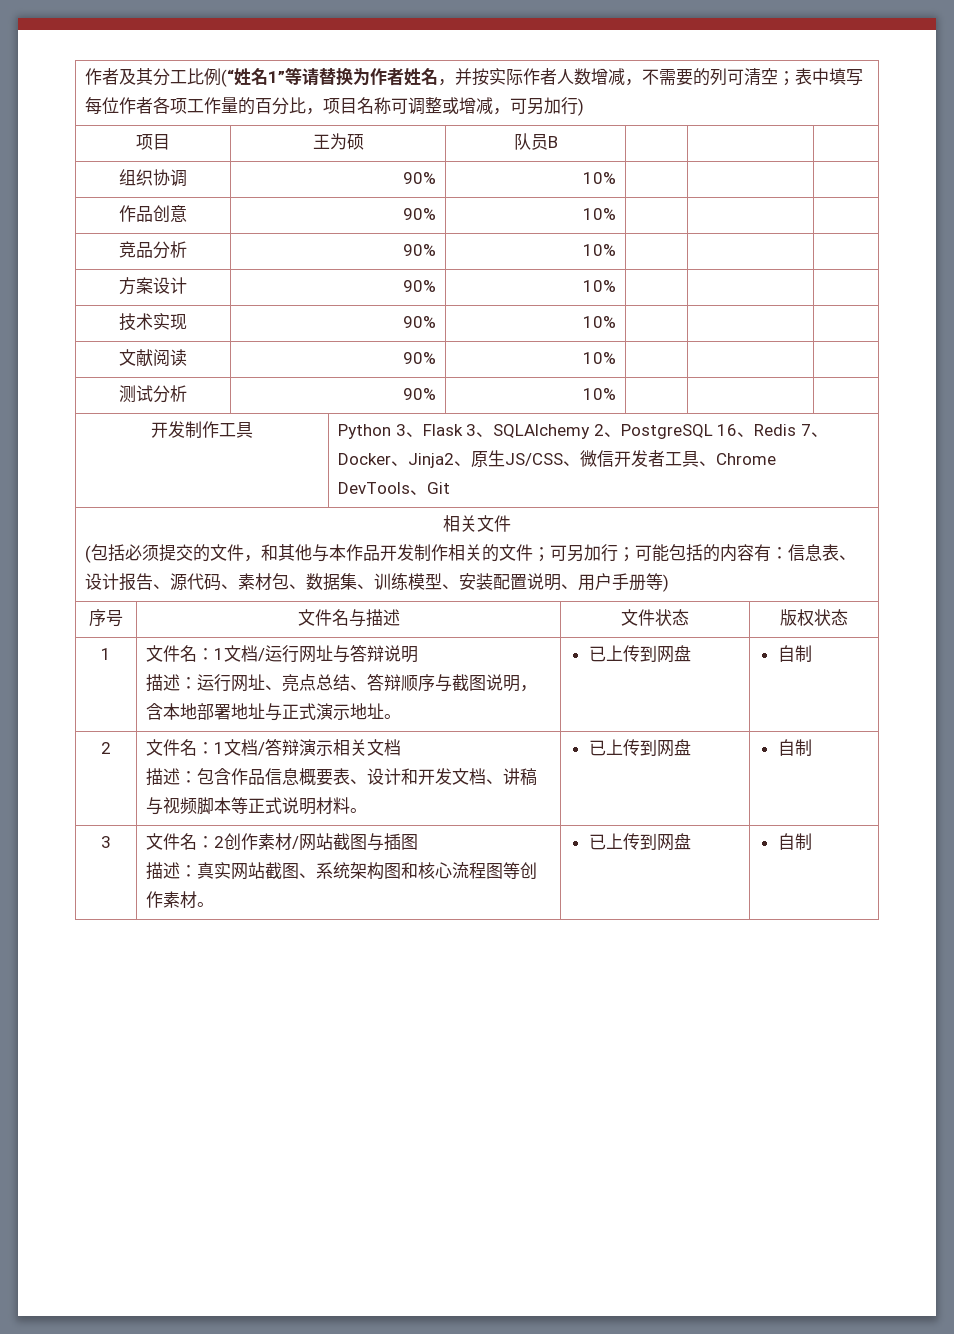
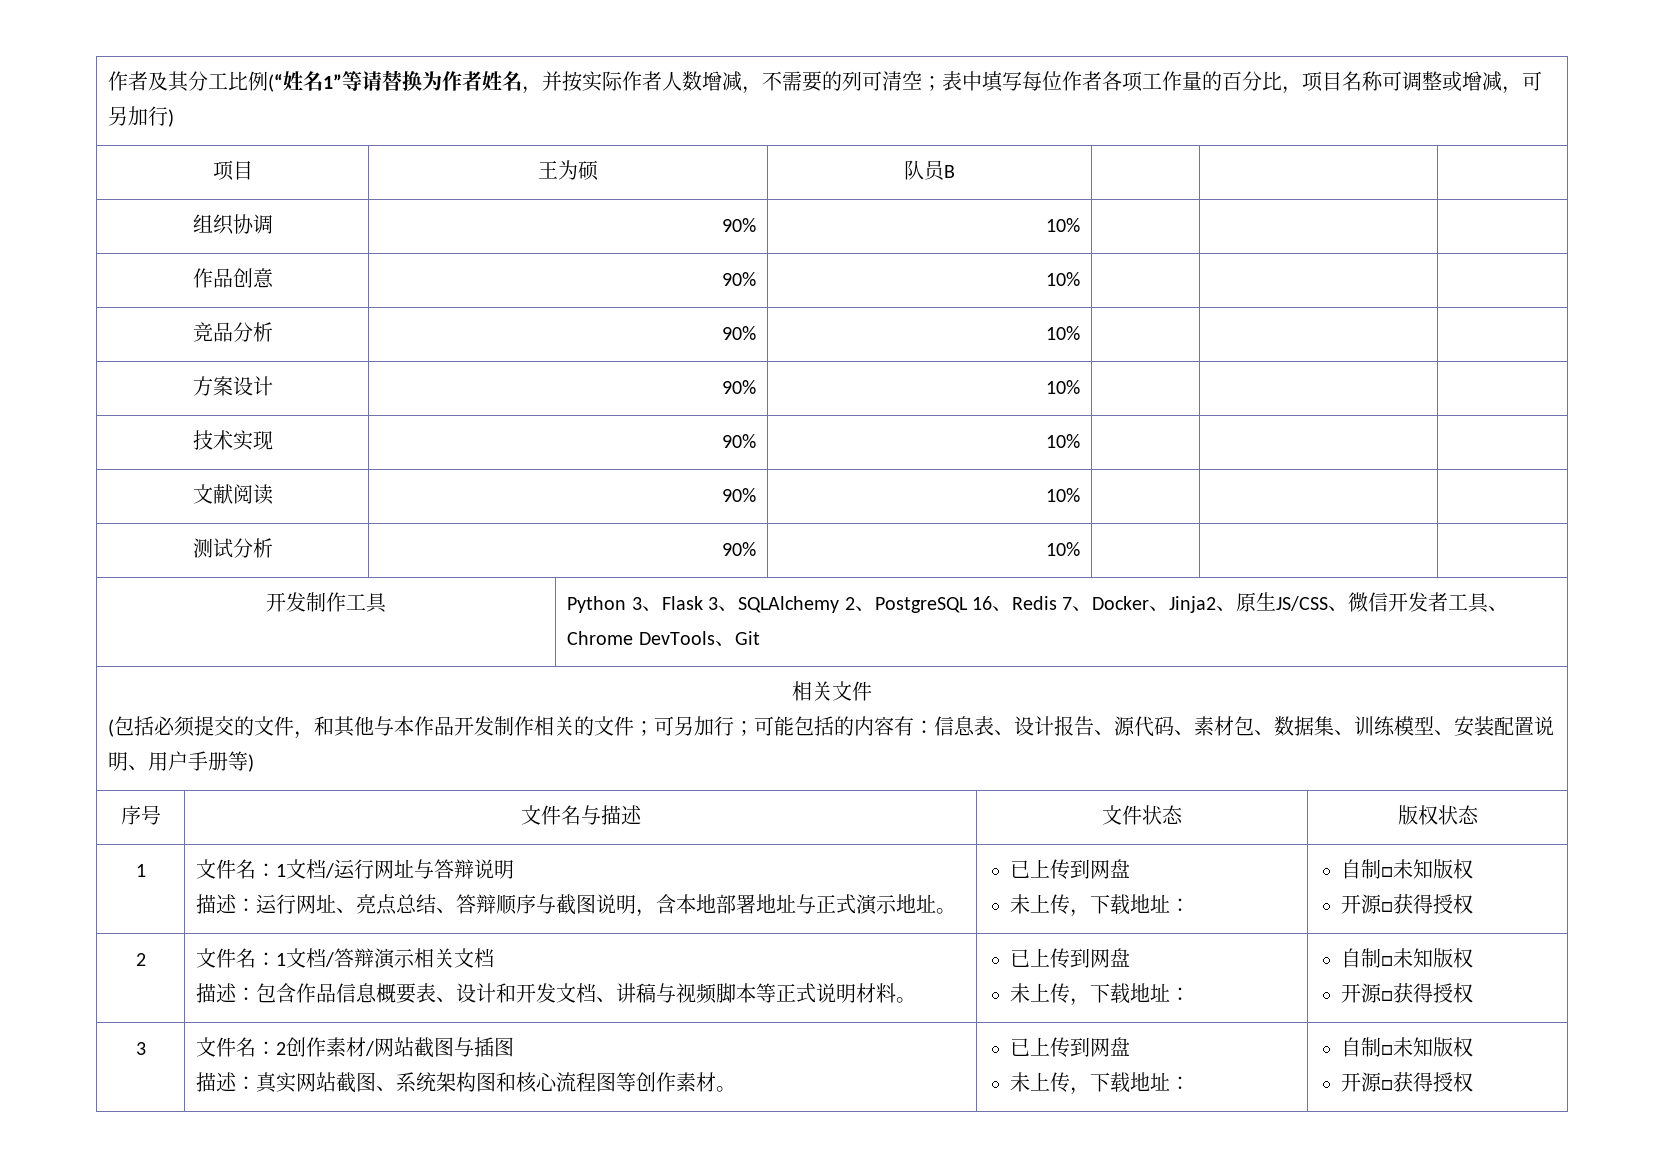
- 描述：运行网址、亮点总结、答辩顺序与截图说明，含本地部署地址与正式演示地址。 | 已上传到网盘 | 自制
+ 描述：运行网址、亮点总结、答辩顺序与截图说明，含本地部署地址与正式演示地址。 | 已上传到网盘
+ 未上传，下载地址： | 自制□未知版权
+ 开源□获得授权
- 描述：包含作品信息概要表、设计和开发文档、讲稿与视频脚本等正式说明材料。 | 已上传到网盘 | 自制
+ 描述：包含作品信息概要表、设计和开发文档、讲稿与视频脚本等正式说明材料。 | 已上传到网盘
+ 未上传，下载地址： | 自制□未知版权
+ 开源□获得授权
  3 | 文件名：2创作素材/网站截图与插图
- 描述：真实网站截图、系统架构图和核心流程图等创作素材。 | 已上传到网盘 | 自制
+ 描述：真实网站截图、系统架构图和核心流程图等创作素材。 | 已上传到网盘
+ 未上传，下载地址： | 自制□未知版权
+ 开源□获得授权

